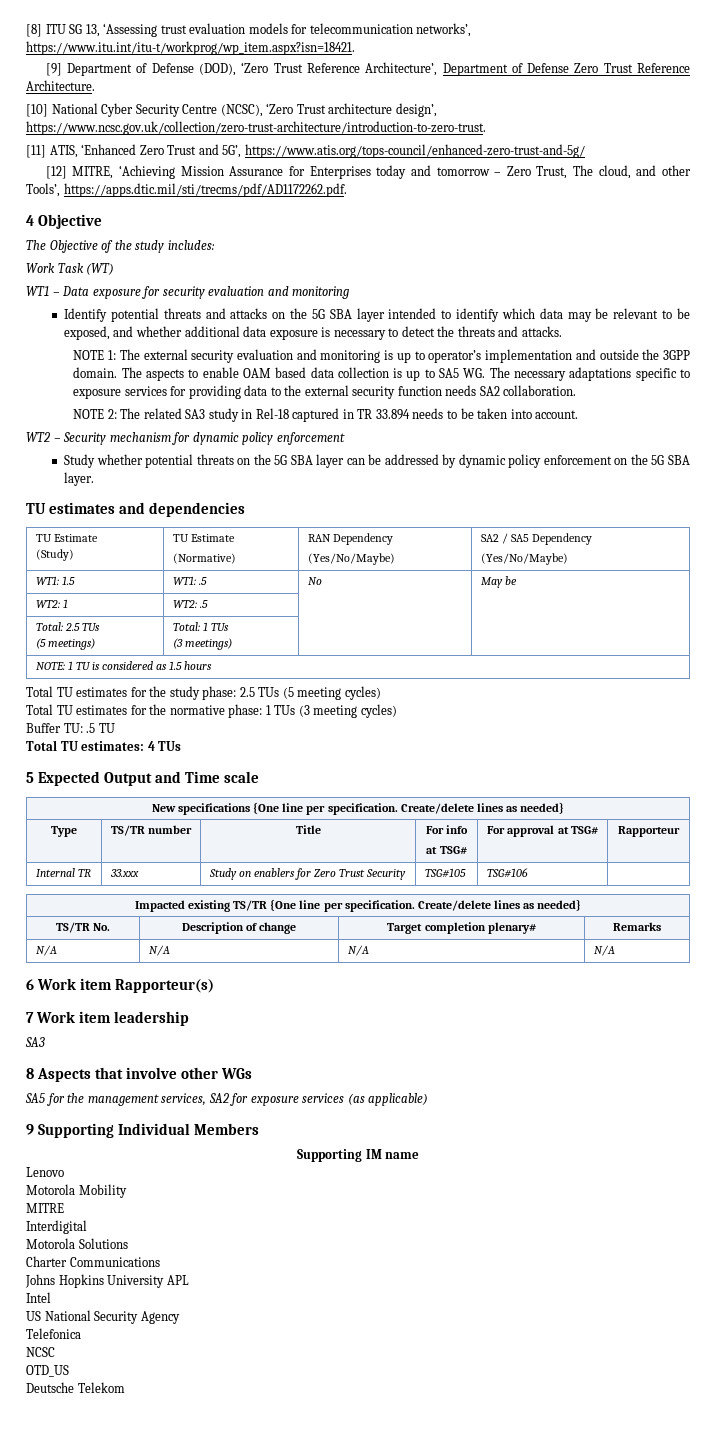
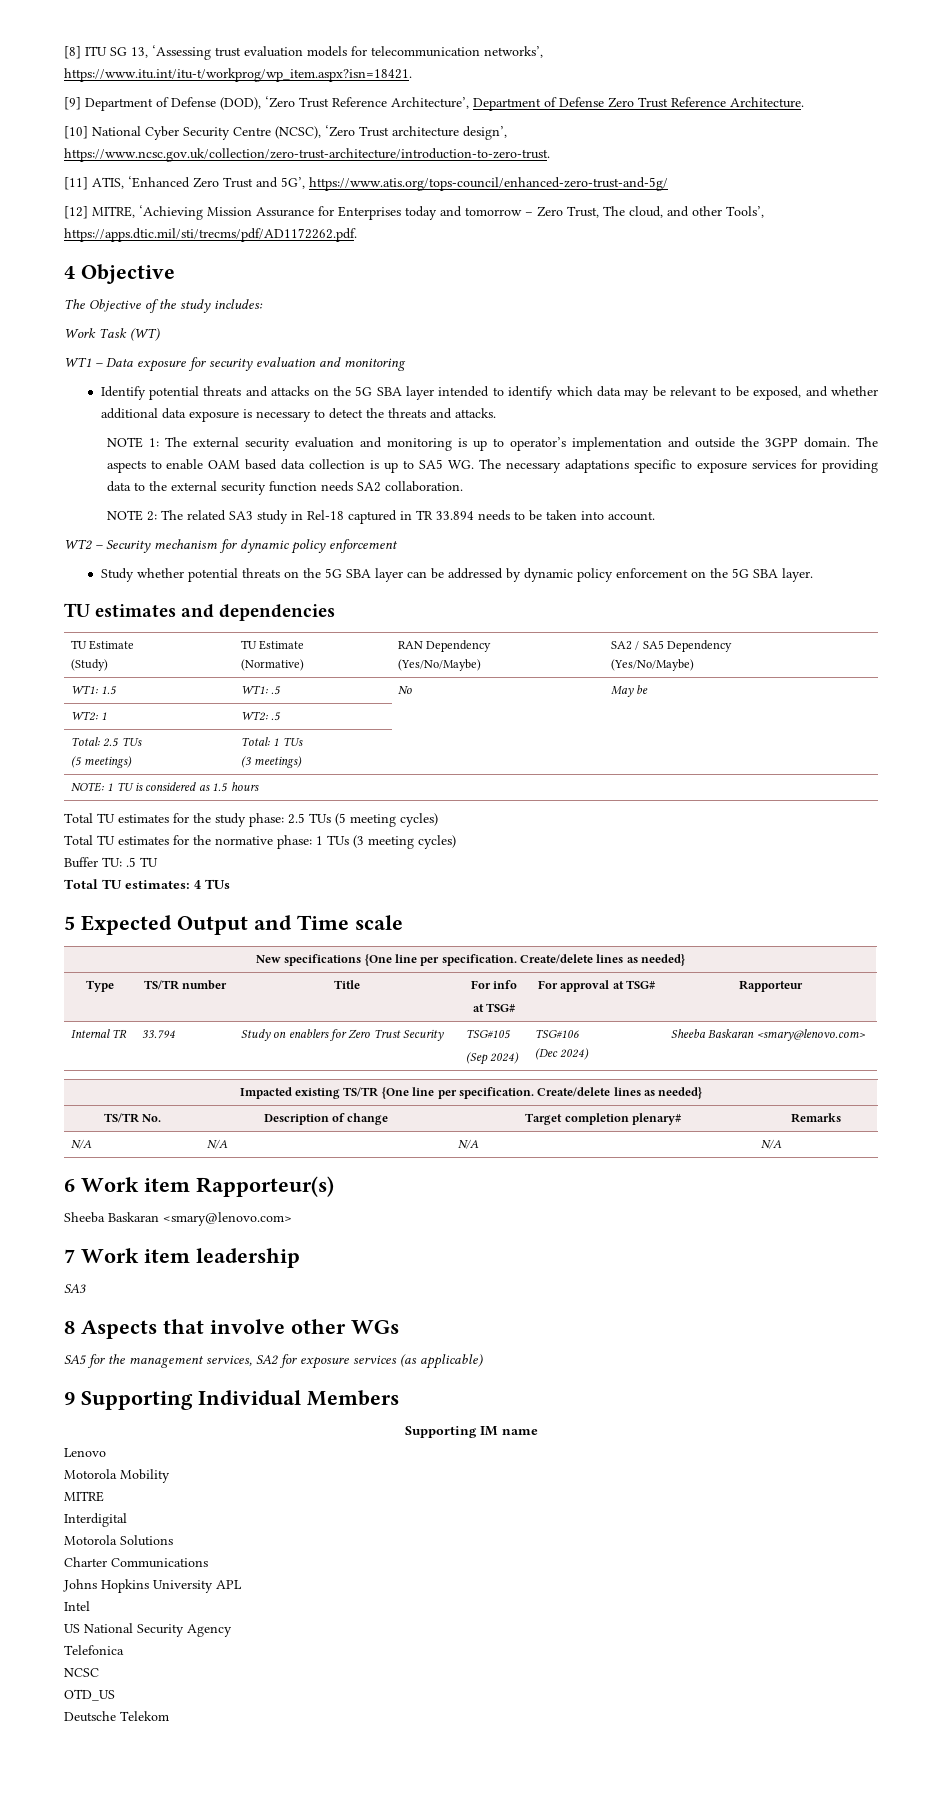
- Internal TR | 33.xxx | Study on enablers for Zero Trust Security | TSG#105 | TSG#106 |
+ Internal TR | 33.794 | Study on enablers for Zero Trust Security | TSG#105
+ (Sep 2024) | TSG#106
+ (Dec 2024) | Sheeba Baskaran <smary@lenovo.com>
  6 Work item Rapporteur(s)
+ Sheeba Baskaran <smary@lenovo.com>

